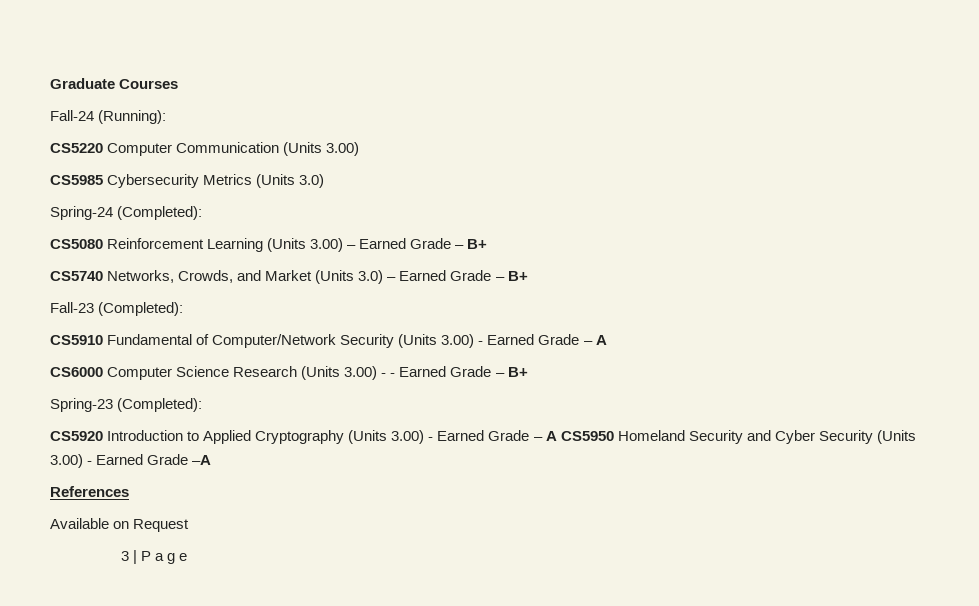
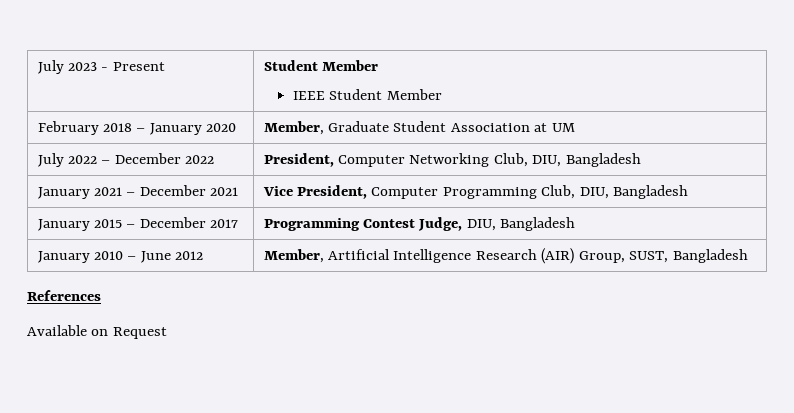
- Graduate Courses
- Fall-24 (Running):
- CS5220 Computer Communication (Units 3.00)
- CS5985 Cybersecurity Metrics (Units 3.0)
- Spring-24 (Completed):
- CS5080 Reinforcement Learning (Units 3.00) – Earned Grade – B+
- CS5740 Networks, Crowds, and Market (Units 3.0) – Earned Grade – B+
- Fall-23 (Completed):
- CS5910 Fundamental of Computer/Network Security (Units 3.00) - Earned Grade – A
- CS6000 Computer Science Research (Units 3.00) - - Earned Grade – B+
- Spring-23 (Completed):
- CS5920 Introduction to Applied Cryptography (Units 3.00) - Earned Grade – A CS5950 Homeland Security and Cyber Security (Units 3.00) - Earned Grade –A
+ July 2023 - Present | Student Member
+ IEEE Student Member
+ February 2018 – January 2020 | Member, Graduate Student Association at UM
+ July 2022 – December 2022 | President, Computer Networking Club, DIU, Bangladesh
+ January 2021 – December 2021 | Vice President, Computer Programming Club, DIU, Bangladesh
+ January 2015 – December 2017 | Programming Contest Judge, DIU, Bangladesh
+ January 2010 – June 2012 | Member, Artificial Intelligence Research (AIR) Group, SUST, Bangladesh
  References
  Available on Request
- 3 | P a g e

